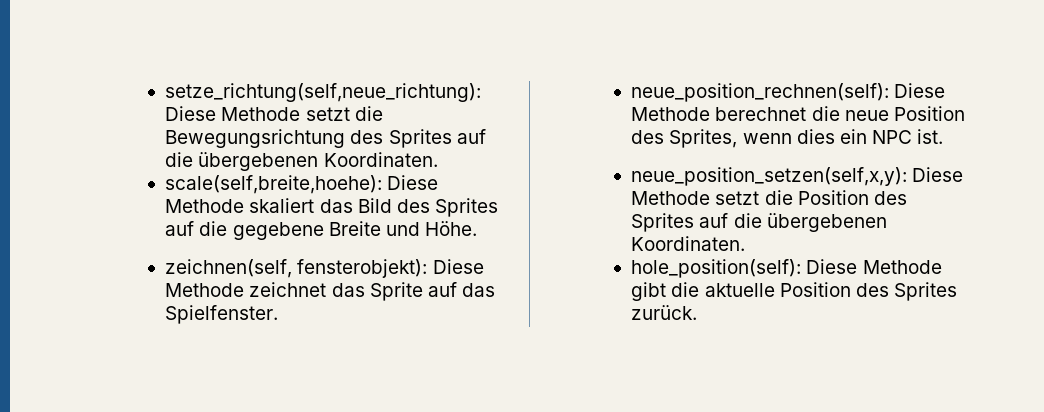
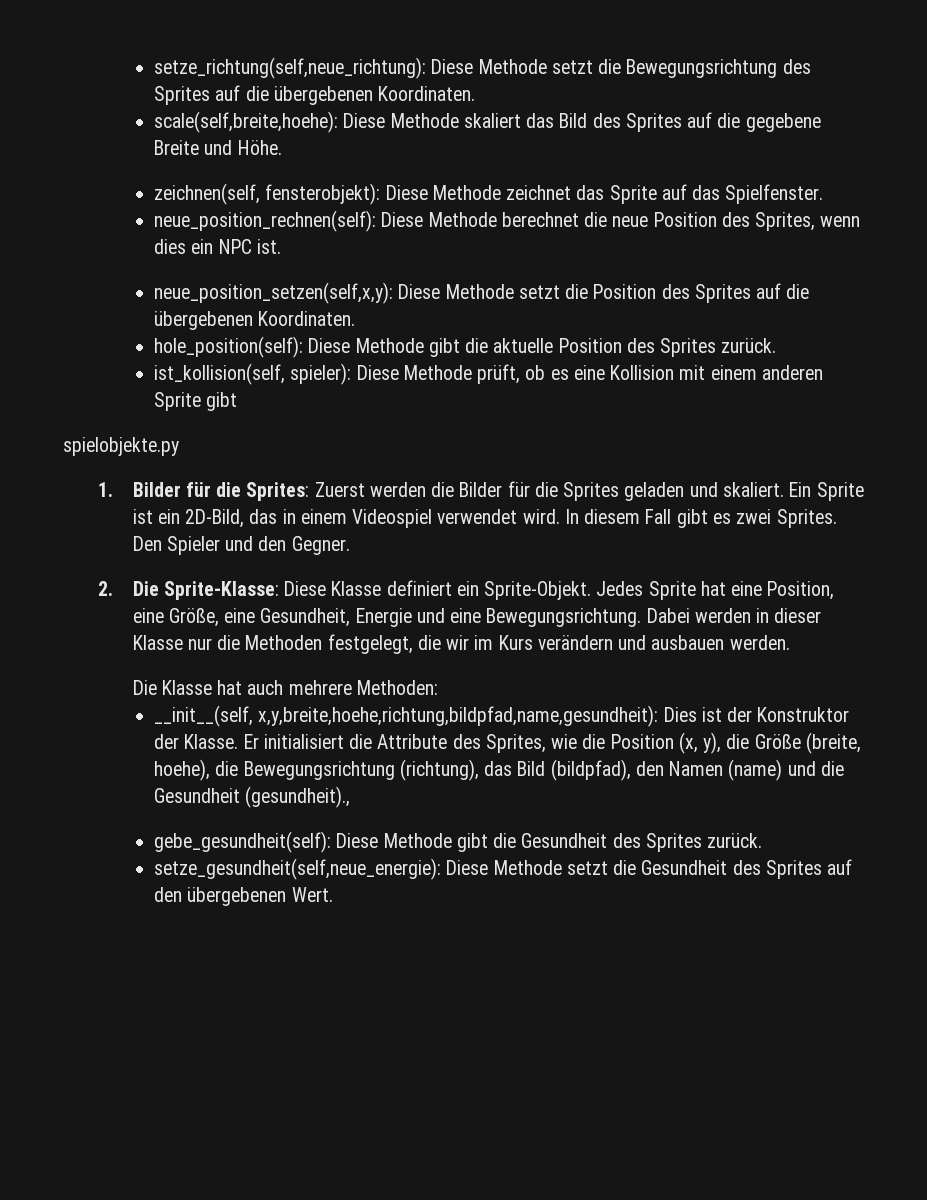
+ ist_kollision(self, spieler): Diese Methode prüft, ob es eine Kollision mit einem anderen Sprite gibt
+ spielobjekte.py
+ 1. Bilder für die Sprites: Zuerst werden die Bilder für die Sprites geladen und skaliert. Ein Sprite ist ein 2D-Bild, das in einem Videospiel verwendet wird. In diesem Fall gibt es zwei Sprites. Den Spieler und den Gegner.
+ 2. Die Sprite-Klasse: Diese Klasse definiert ein Sprite-Objekt. Jedes Sprite hat eine Position, eine Größe, eine Gesundheit, Energie und eine Bewegungsrichtung. Dabei werden in dieser Klasse nur die Methoden festgelegt, die wir im Kurs verändern und ausbauen werden.
+ Die Klasse hat auch mehrere Methoden:
+ __init__(self, x,y,breite,hoehe,richtung,bildpfad,name,gesundheit): Dies ist der Konstruktor der Klasse. Er initialisiert die Attribute des Sprites, wie die Position (x, y), die Größe (breite, hoehe), die Bewegungsrichtung (richtung), das Bild (bildpfad), den Namen (name) und die Gesundheit (gesundheit).,
+ gebe_gesundheit(self): Diese Methode gibt die Gesundheit des Sprites zurück.
+ setze_gesundheit(self,neue_energie): Diese Methode setzt die Gesundheit des Sprites auf den übergebenen Wert.

